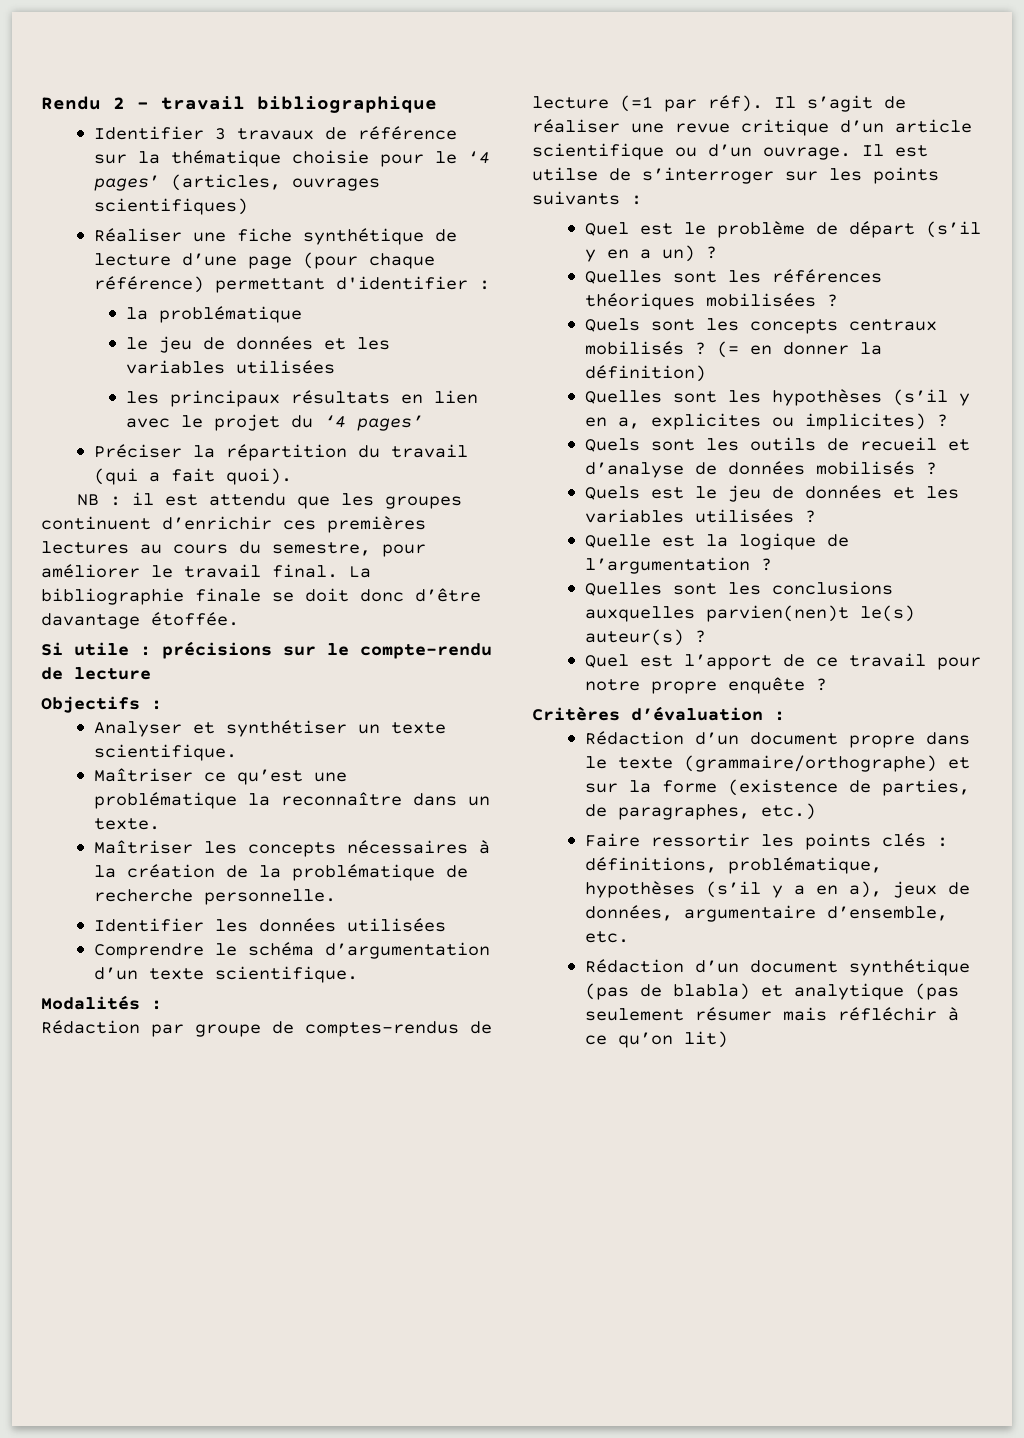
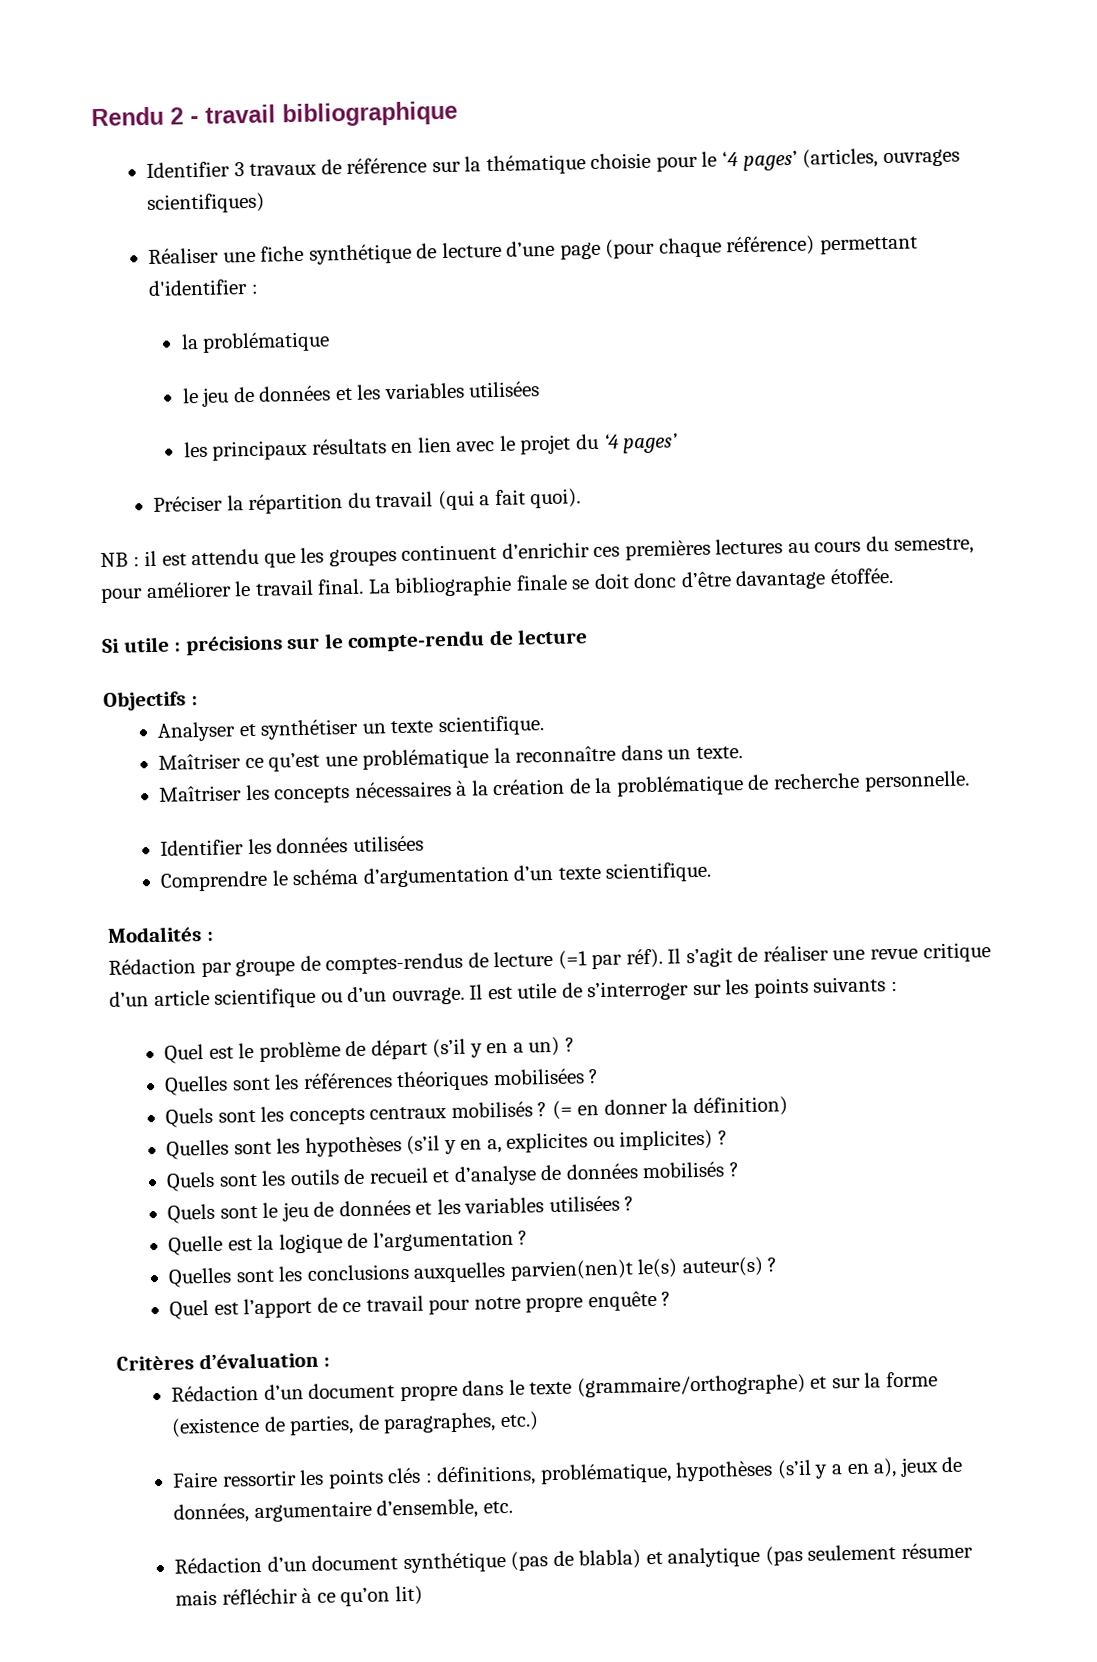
- Il est utilse de s’interroger sur les points suivants :
+ Il est utile de s’interroger sur les points suivants :
- Quels est le jeu de données et les variables utilisées ?
+ Quels sont le jeu de données et les variables utilisées ?

